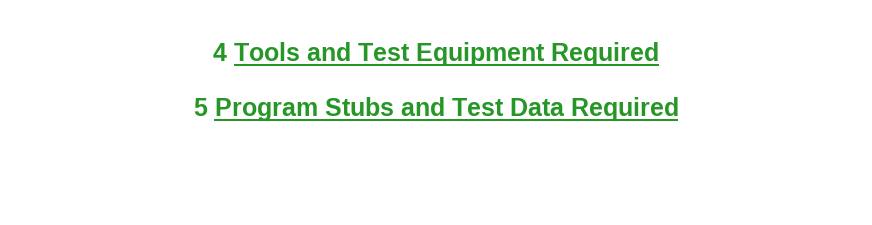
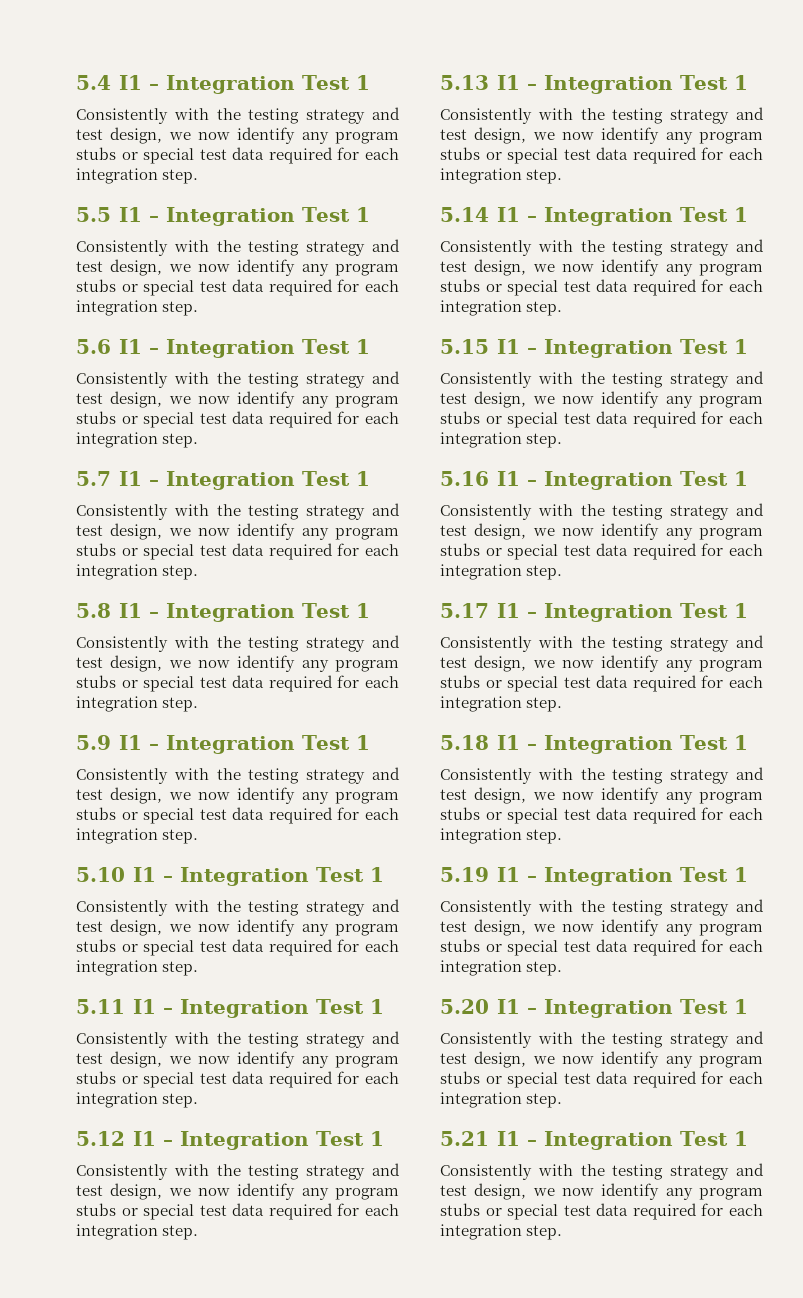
- 4 Tools and Test Equipment Required
- 5 Program Stubs and Test Data Required
+ 5.4 I1 – Integration Test 1
+ Consistently with the testing strategy and test design, we now identify any program stubs or special test data required for each integration step.
+ 5.5 I1 – Integration Test 1
+ Consistently with the testing strategy and test design, we now identify any program stubs or special test data required for each integration step.
+ 5.6 I1 – Integration Test 1
+ Consistently with the testing strategy and test design, we now identify any program stubs or special test data required for each integration step.
+ 5.7 I1 – Integration Test 1
+ Consistently with the testing strategy and test design, we now identify any program stubs or special test data required for each integration step.
+ 5.8 I1 – Integration Test 1
+ Consistently with the testing strategy and test design, we now identify any program stubs or special test data required for each integration step.
+ 5.9 I1 – Integration Test 1
+ Consistently with the testing strategy and test design, we now identify any program stubs or special test data required for each integration step.
+ 5.10 I1 – Integration Test 1
+ Consistently with the testing strategy and test design, we now identify any program stubs or special test data required for each integration step.
+ 5.11 I1 – Integration Test 1
+ Consistently with the testing strategy and test design, we now identify any program stubs or special test data required for each integration step.
+ 5.12 I1 – Integration Test 1
+ Consistently with the testing strategy and test design, we now identify any program stubs or special test data required for each integration step.
+ 5.13 I1 – Integration Test 1
+ Consistently with the testing strategy and test design, we now identify any program stubs or special test data required for each integration step.
+ 5.14 I1 – Integration Test 1
+ Consistently with the testing strategy and test design, we now identify any program stubs or special test data required for each integration step.
+ 5.15 I1 – Integration Test 1
+ Consistently with the testing strategy and test design, we now identify any program stubs or special test data required for each integration step.
+ 5.16 I1 – Integration Test 1
+ Consistently with the testing strategy and test design, we now identify any program stubs or special test data required for each integration step.
+ 5.17 I1 – Integration Test 1
+ Consistently with the testing strategy and test design, we now identify any program stubs or special test data required for each integration step.
+ 5.18 I1 – Integration Test 1
+ Consistently with the testing strategy and test design, we now identify any program stubs or special test data required for each integration step.
+ 5.19 I1 – Integration Test 1
+ Consistently with the testing strategy and test design, we now identify any program stubs or special test data required for each integration step.
+ 5.20 I1 – Integration Test 1
+ Consistently with the testing strategy and test design, we now identify any program stubs or special test data required for each integration step.
+ 5.21 I1 – Integration Test 1
+ Consistently with the testing strategy and test design, we now identify any program stubs or special test data required for each integration step.

